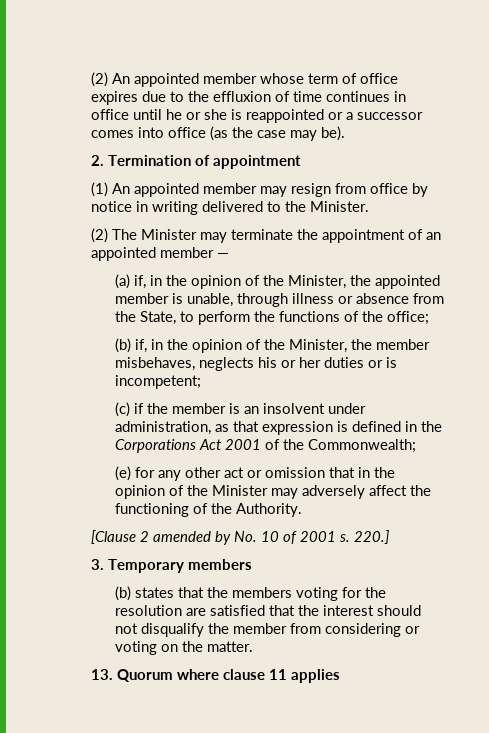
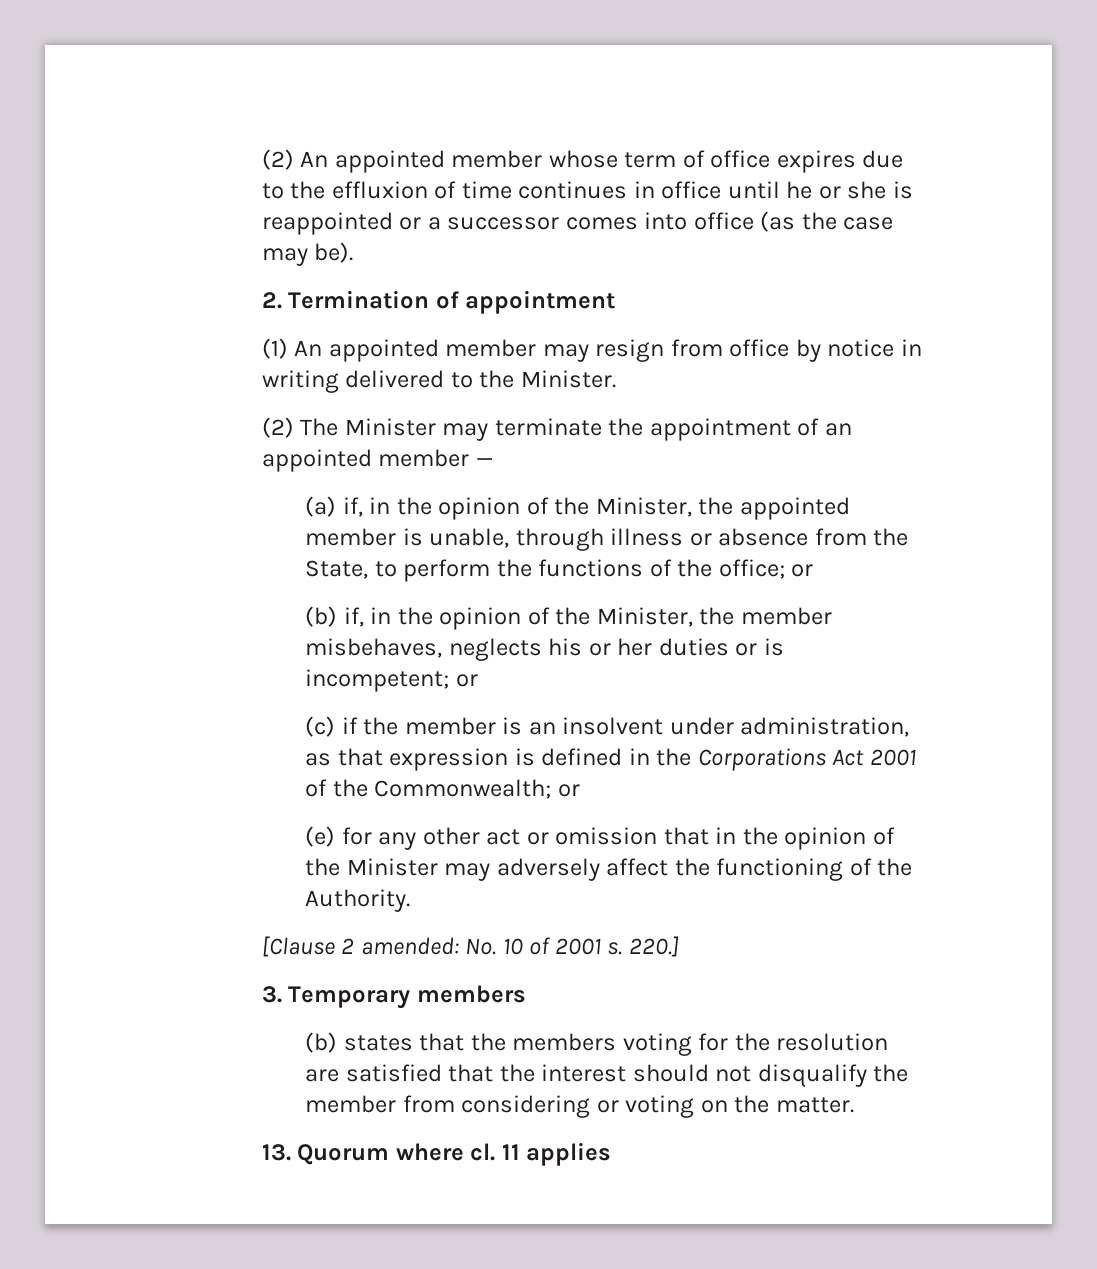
- (a) if, in the opinion of the Minister, the appointed member is unable, through illness or absence from the State, to perform the functions of the office;
+ (a) if, in the opinion of the Minister, the appointed member is unable, through illness or absence from the State, to perform the functions of the office; or
- (b) if, in the opinion of the Minister, the member misbehaves, neglects his or her duties or is incompetent;
+ (b) if, in the opinion of the Minister, the member misbehaves, neglects his or her duties or is incompetent; or
- (c) if the member is an insolvent under administration, as that expression is defined in the Corporations Act 2001 of the Commonwealth;
+ (c) if the member is an insolvent under administration, as that expression is defined in the Corporations Act 2001 of the Commonwealth; or
- [Clause 2 amended by No. 10 of 2001 s.
+ [Clause 2 amended: No. 10 of 2001 s.
- 13. Quorum where clause 11 applies
+ 13. Quorum where cl. 11 applies

